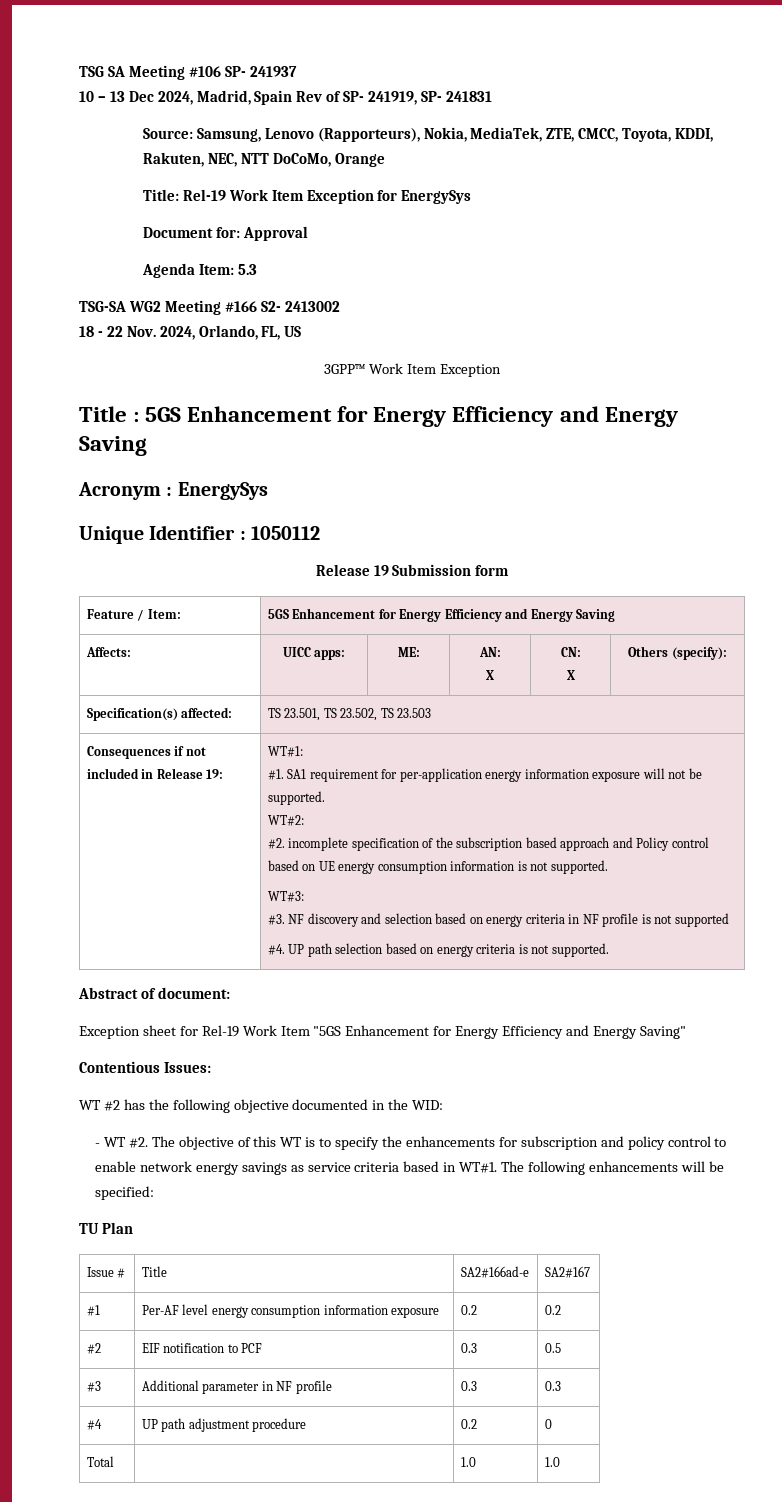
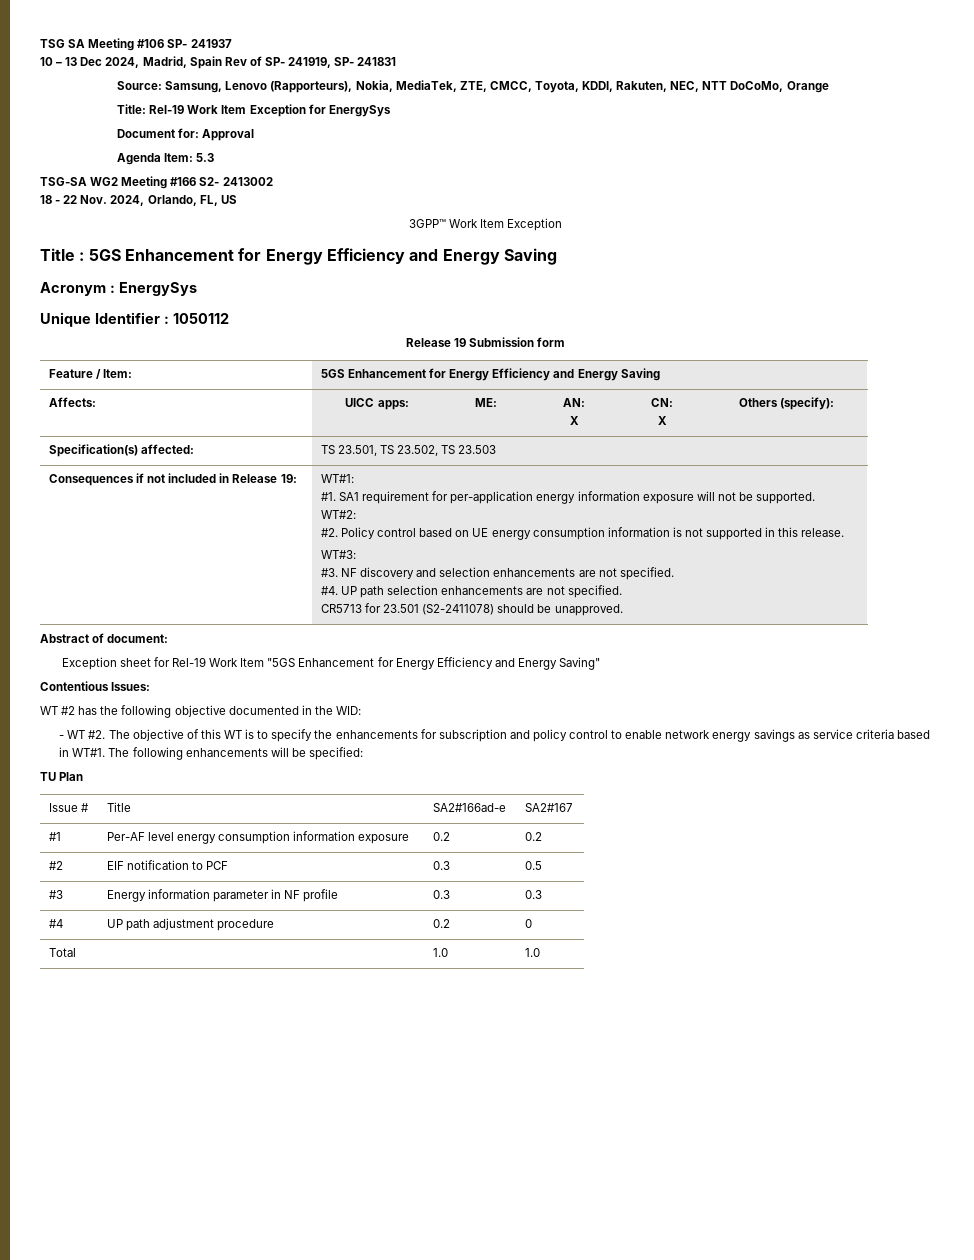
- #2. incomplete specification of the subscription based approach and Policy control based on UE energy consumption information is not supported.
+ #2. Policy control based on UE energy consumption information is not supported in this release.
- NF discovery and selection based on energy criteria in NF profile is not supported
- #4. UP path selection based on energy criteria is not supported.
+ NF discovery and selection enhancements are not specified.
+ #4. UP path selection enhancements are not specified.
+ CR5713 for 23.501 (S2-2411078) should be unapproved.
- #3 | Additional parameter in NF profile | 0.3 | 0.3
+ #3 | Energy information parameter in NF profile | 0.3 | 0.3

